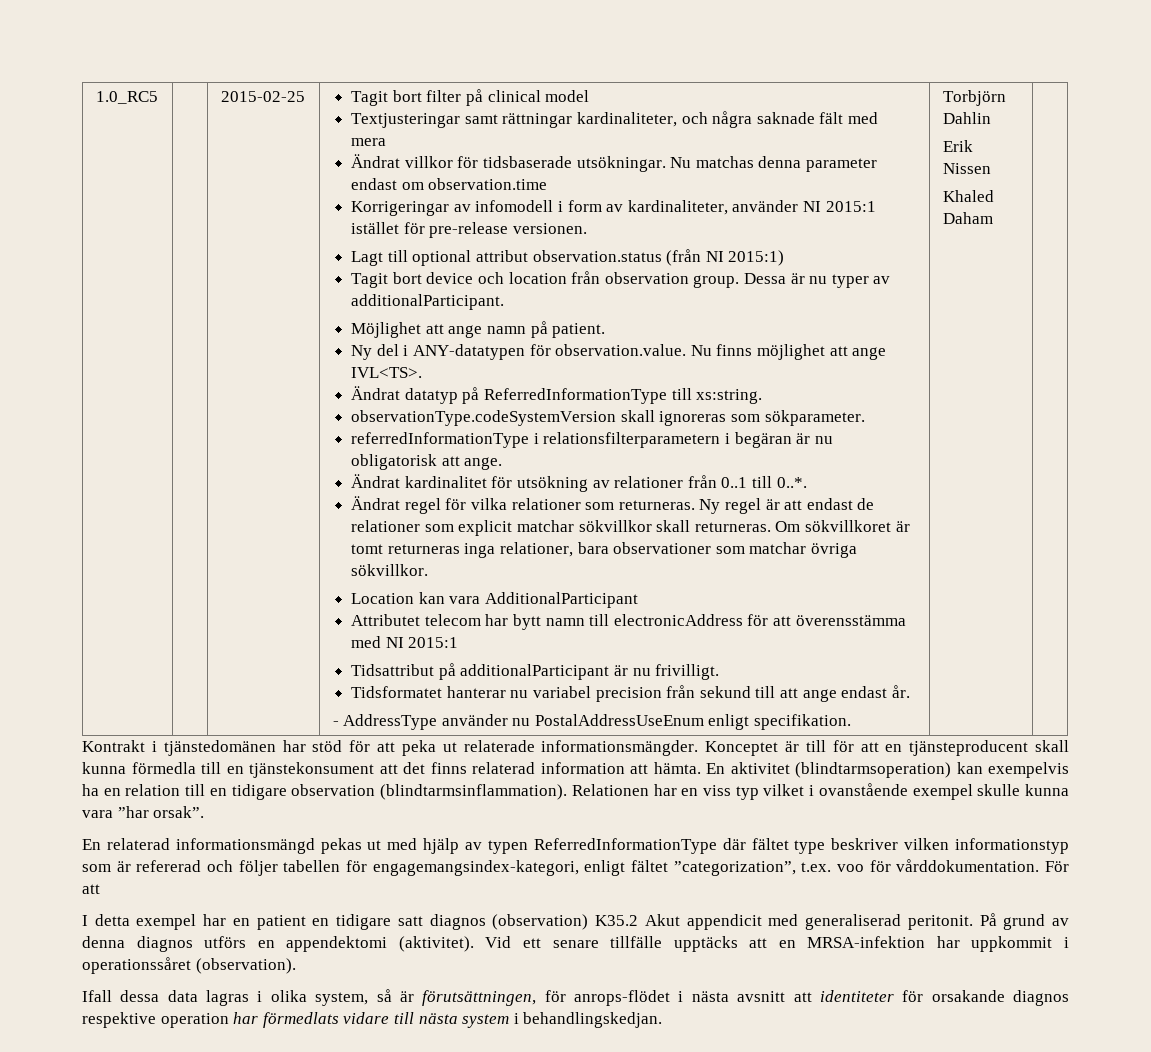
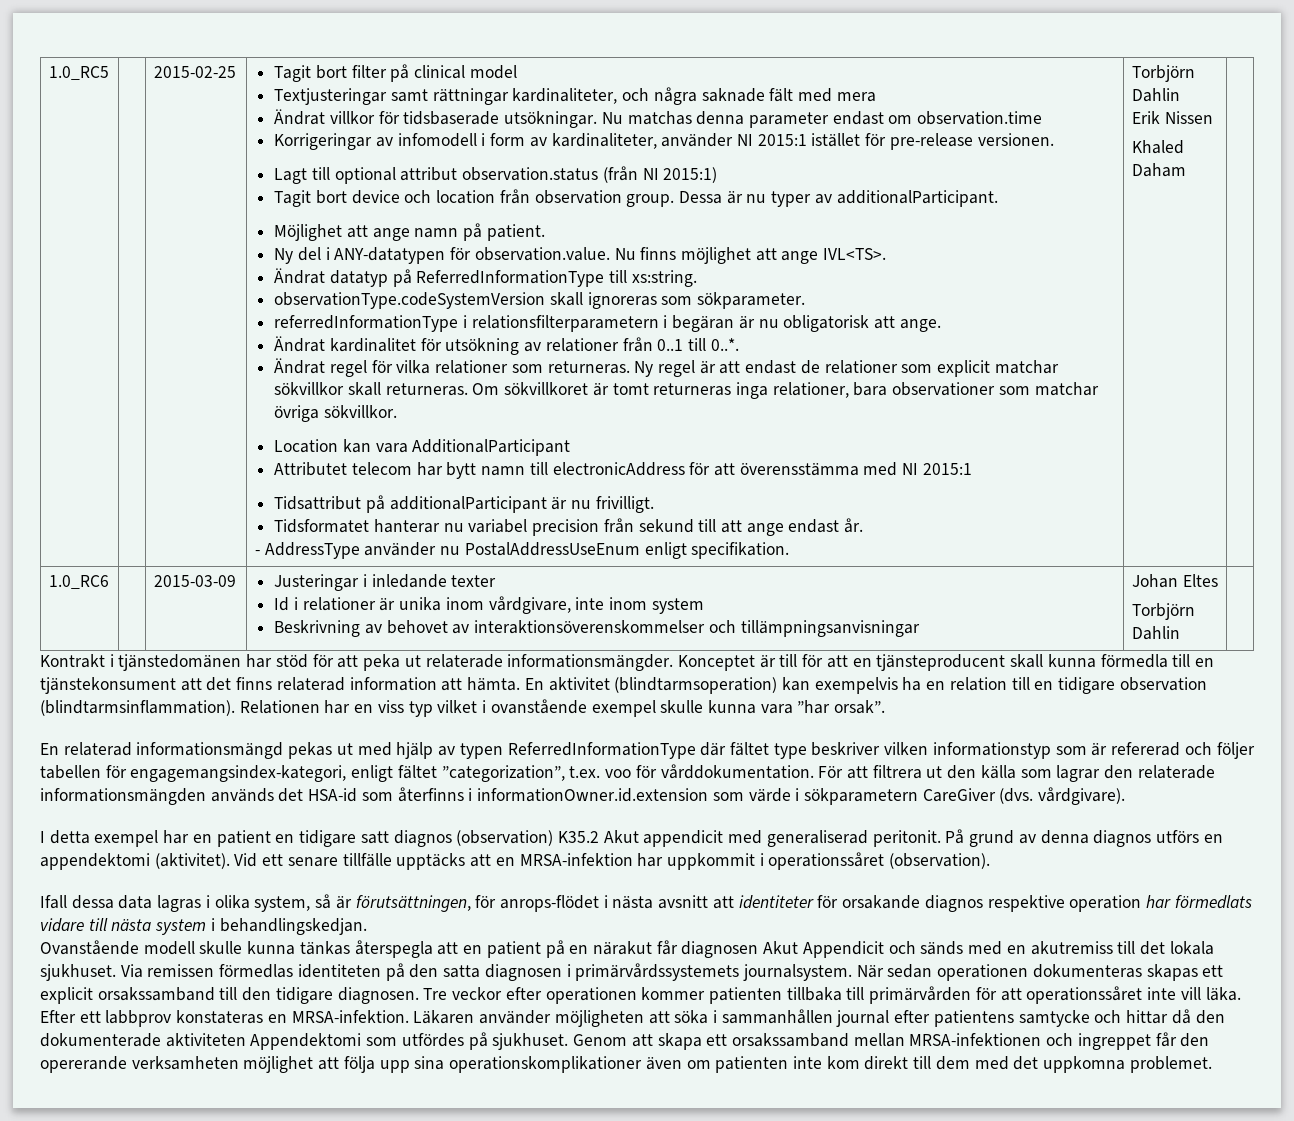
+ 1.0_RC6 | | 2015-03-09 | Justeringar i inledande texter
+ Id i relationer är unika inom vårdgivare, inte inom system
+ Beskrivning av behovet av interaktionsöverenskommelser och tillämpningsanvisningar | Johan Eltes
+ Torbjörn Dahlin |
- För att
+ För att filtrera ut den källa som lagrar den relaterade informationsmängden används det HSA-id som återfinns i informationOwner.id.extension som värde i sökparametern CareGiver (dvs. vårdgivare).
+ Ovanstående modell skulle kunna tänkas återspegla att en patient på en närakut får diagnosen Akut Appendicit och sänds med en akutremiss till det lokala sjukhuset. Via remissen förmedlas identiteten på den satta diagnosen i primärvårdssystemets journalsystem. När sedan operationen dokumenteras skapas ett explicit orsakssamband till den tidigare diagnosen. Tre veckor efter operationen kommer patienten tillbaka till primärvården för att operationssåret inte vill läka. Efter ett labbprov konstateras en MRSA-infektion. Läkaren använder möjligheten att söka i sammanhållen journal efter patientens samtycke och hittar då den dokumenterade aktiviteten Appendektomi som utfördes på sjukhuset. Genom att skapa ett orsakssamband mellan MRSA-infektionen och ingreppet får den opererande verksamheten möjlighet att följa upp sina operationskomplikationer även om patienten inte kom direkt till dem med det uppkomna problemet.

